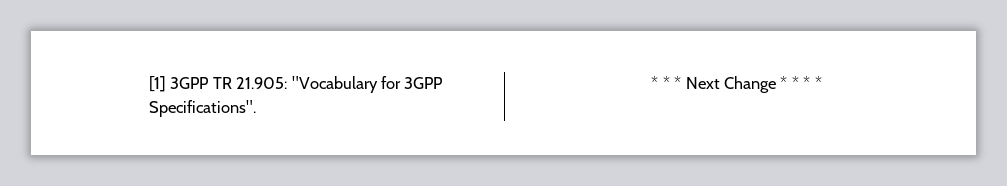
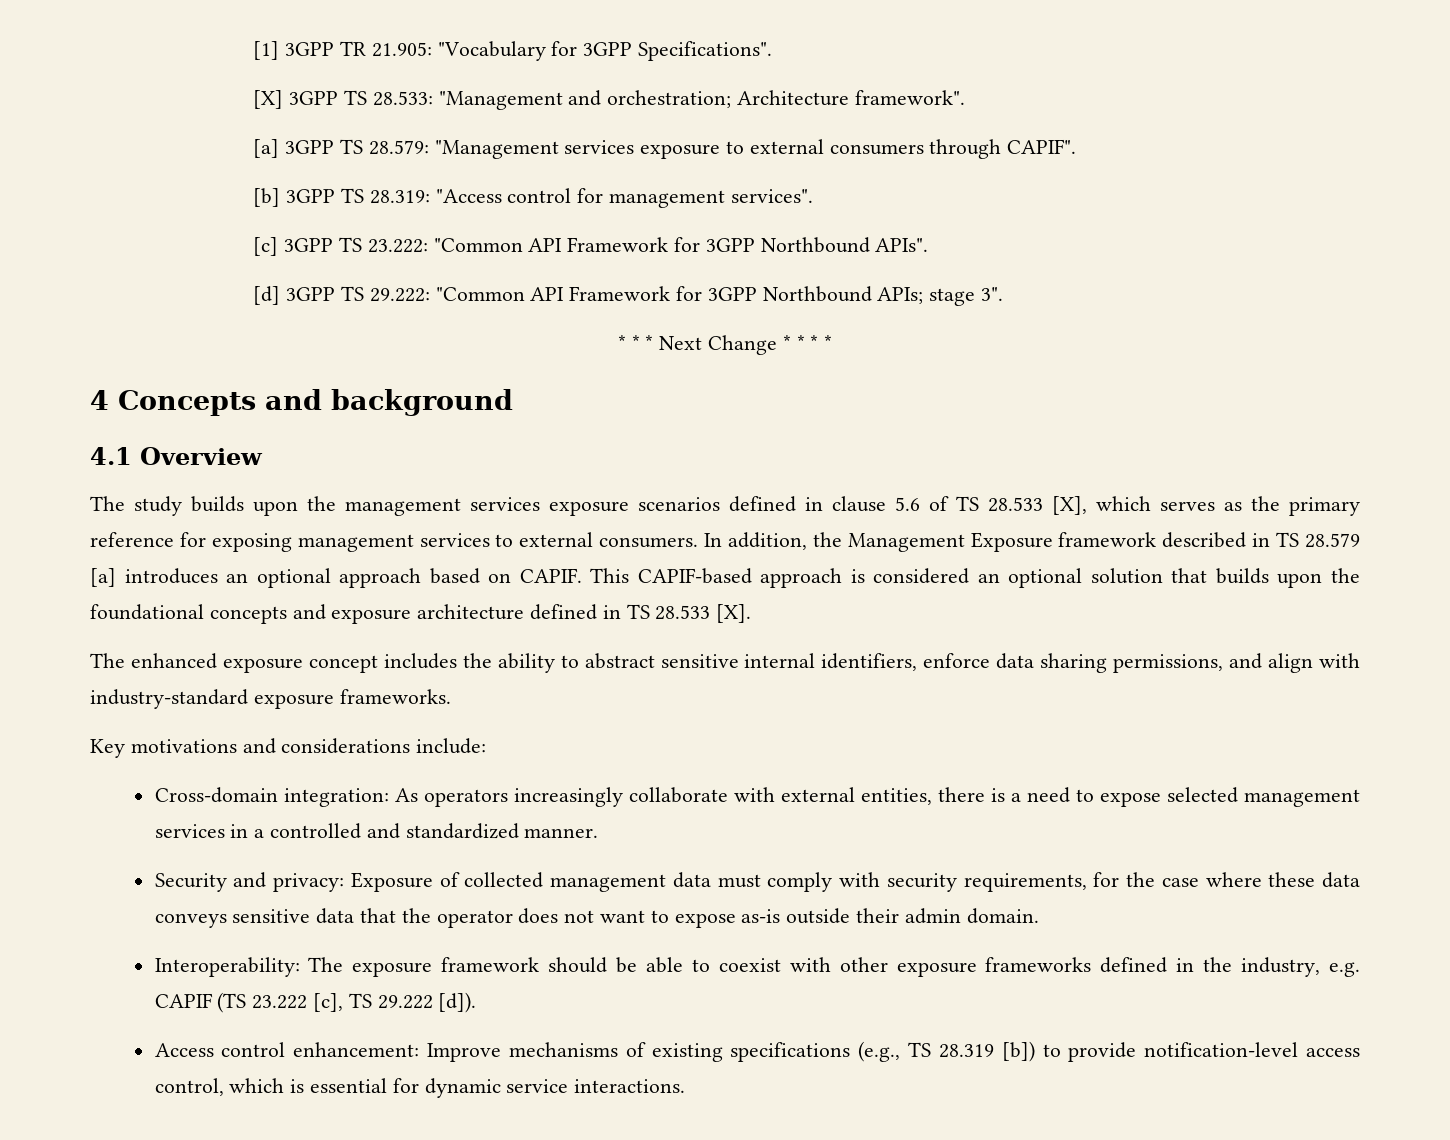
+ [X] 3GPP TS 28.533: "Management and orchestration; Architecture framework".
+ [a] 3GPP TS 28.579: "Management services exposure to external consumers through CAPIF".
+ [b] 3GPP TS 28.319: "Access control for management services".
+ [c] 3GPP TS 23.222: "Common API Framework for 3GPP Northbound APIs".
+ [d] 3GPP TS 29.222: "Common API Framework for 3GPP Northbound APIs; stage 3".
+ 4 Concepts and background
+ 4.1 Overview
+ The study builds upon the management services exposure scenarios defined in clause 5.6 of TS 28.533 [X], which serves as the primary reference for exposing management services to external consumers. In addition, the Management Exposure framework described in TS 28.579 [a] introduces an optional approach based on CAPIF. This CAPIF-based approach is considered an optional solution that builds upon the foundational concepts and exposure architecture defined in TS 28.533 [X].
+ The enhanced exposure concept includes the ability to abstract sensitive internal identifiers, enforce data sharing permissions, and align with industry-standard exposure frameworks.
+ Key motivations and considerations include:
+ Cross-domain integration: As operators increasingly collaborate with external entities, there is a need to expose selected management services in a controlled and standardized manner.
+ Security and privacy: Exposure of collected management data must comply with security requirements, for the case where these data conveys sensitive data that the operator does not want to expose as-is outside their admin domain.
+ Interoperability: The exposure framework should be able to coexist with other exposure frameworks defined in the industry, e.g. CAPIF (TS 23.222 [c], TS 29.222 [d]).
+ Access control enhancement: Improve mechanisms of existing specifications (e.g., TS 28.319 [b]) to provide notification-level access control, which is essential for dynamic service interactions.

